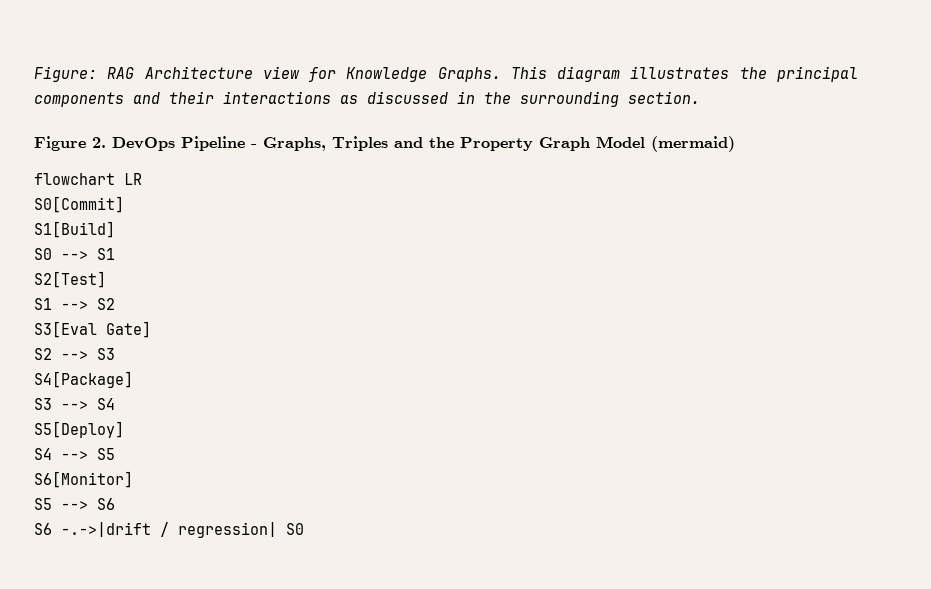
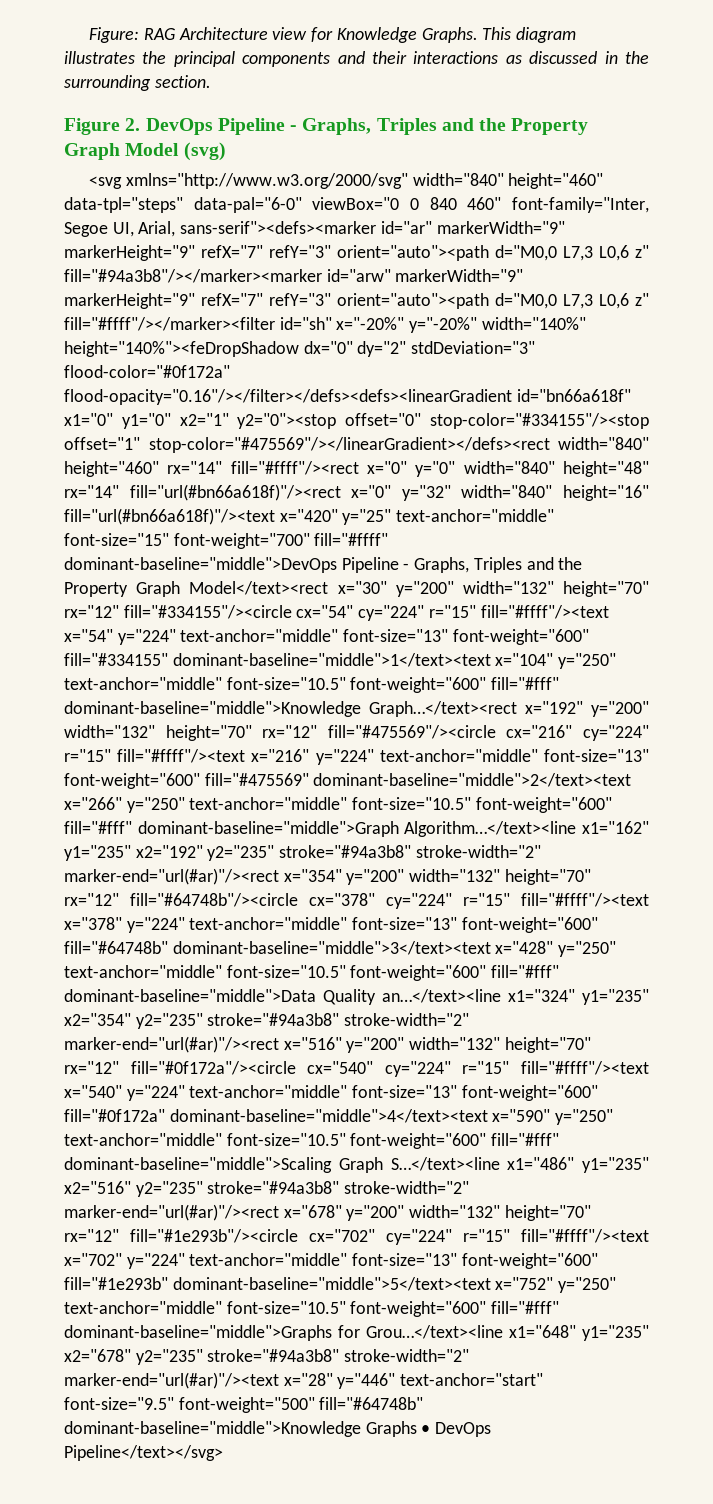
- Figure 2. DevOps Pipeline - Graphs, Triples and the Property Graph Model (mermaid)
- flowchart LR
- S0[Commit]
- S1[Build]
- S0 --> S1
- S2[Test]
- S1 --> S2
- S3[Eval Gate]
- S2 --> S3
- S4[Package]
- S3 --> S4
- S5[Deploy]
- S4 --> S5
- S6[Monitor]
- S5 --> S6
- S6 -.->|drift / regression| S0
+ Figure 2. DevOps Pipeline - Graphs, Triples and the Property Graph Model (svg)
+ <svg xmlns="http://www.w3.org/2000/svg" width="840" height="460" data-tpl="steps" data-pal="6-0" viewBox="0 0 840 460" font-family="Inter, Segoe UI, Arial, sans-serif"><defs><marker id="ar" markerWidth="9" markerHeight="9" refX="7" refY="3" orient="auto"><path d="M0,0 L7,3 L0,6 z" fill="#94a3b8"/></marker><marker id="arw" markerWidth="9" markerHeight="9" refX="7" refY="3" orient="auto"><path d="M0,0 L7,3 L0,6 z" fill="#ffff"/></marker><filter id="sh" x="-20%" y="-20%" width="140%" height="140%"><feDropShadow dx="0" dy="2" stdDeviation="3" flood-color="#0f172a" flood-opacity="0.16"/></filter></defs><defs><linearGradient id="bn66a618f" x1="0" y1="0" x2="1" y2="0"><stop offset="0" stop-color="#334155"/><stop offset="1" stop-color="#475569"/></linearGradient></defs><rect width="840" height="460" rx="14" fill="#ffff"/><rect x="0" y="0" width="840" height="48" rx="14" fill="url(#bn66a618f)"/><rect x="0" y="32" width="840" height="16" fill="url(#bn66a618f)"/><text x="420" y="25" text-anchor="middle" font-size="15" font-weight="700" fill="#ffff" dominant-baseline="middle">DevOps Pipeline - Graphs, Triples and the Property Graph Model</text><rect x="30" y="200" width="132" height="70" rx="12" fill="#334155"/><circle cx="54" cy="224" r="15" fill="#ffff"/><text x="54" y="224" text-anchor="middle" font-size="13" font-weight="600" fill="#334155" dominant-baseline="middle">1</text><text x="104" y="250" text-anchor="middle" font-size="10.5" font-weight="600" fill="#fff" dominant-baseline="middle">Knowledge Graph…</text><rect x="192" y="200" width="132" height="70" rx="12" fill="#475569"/><circle cx="216" cy="224" r="15" fill="#ffff"/><text x="216" y="224" text-anchor="middle" font-size="13" font-weight="600" fill="#475569" dominant-baseline="middle">2</text><text x="266" y="250" text-anchor="middle" font-size="10.5" font-weight="600" fill="#fff" dominant-baseline="middle">Graph Algorithm…</text><line x1="162" y1="235" x2="192" y2="235" stroke="#94a3b8" stroke-width="2" marker-end="url(#ar)"/><rect x="354" y="200" width="132" height="70" rx="12" fill="#64748b"/><circle cx="378" cy="224" r="15" fill="#ffff"/><text x="378" y="224" text-anchor="middle" font-size="13" font-weight="600" fill="#64748b" dominant-baseline="middle">3</text><text x="428" y="250" text-anchor="middle" font-size="10.5" font-weight="600" fill="#fff" dominant-baseline="middle">Data Quality an…</text><line x1="324" y1="235" x2="354" y2="235" stroke="#94a3b8" stroke-width="2" marker-end="url(#ar)"/><rect x="516" y="200" width="132" height="70" rx="12" fill="#0f172a"/><circle cx="540" cy="224" r="15" fill="#ffff"/><text x="540" y="224" text-anchor="middle" font-size="13" font-weight="600" fill="#0f172a" dominant-baseline="middle">4</text><text x="590" y="250" text-anchor="middle" font-size="10.5" font-weight="600" fill="#fff" dominant-baseline="middle">Scaling Graph S…</text><line x1="486" y1="235" x2="516" y2="235" stroke="#94a3b8" stroke-width="2" marker-end="url(#ar)"/><rect x="678" y="200" width="132" height="70" rx="12" fill="#1e293b"/><circle cx="702" cy="224" r="15" fill="#ffff"/><text x="702" y="224" text-anchor="middle" font-size="13" font-weight="600" fill="#1e293b" dominant-baseline="middle">5</text><text x="752" y="250" text-anchor="middle" font-size="10.5" font-weight="600" fill="#fff" dominant-baseline="middle">Graphs for Grou…</text><line x1="648" y1="235" x2="678" y2="235" stroke="#94a3b8" stroke-width="2" marker-end="url(#ar)"/><text x="28" y="446" text-anchor="start" font-size="9.5" font-weight="500" fill="#64748b" dominant-baseline="middle">Knowledge Graphs • DevOps Pipeline</text></svg>

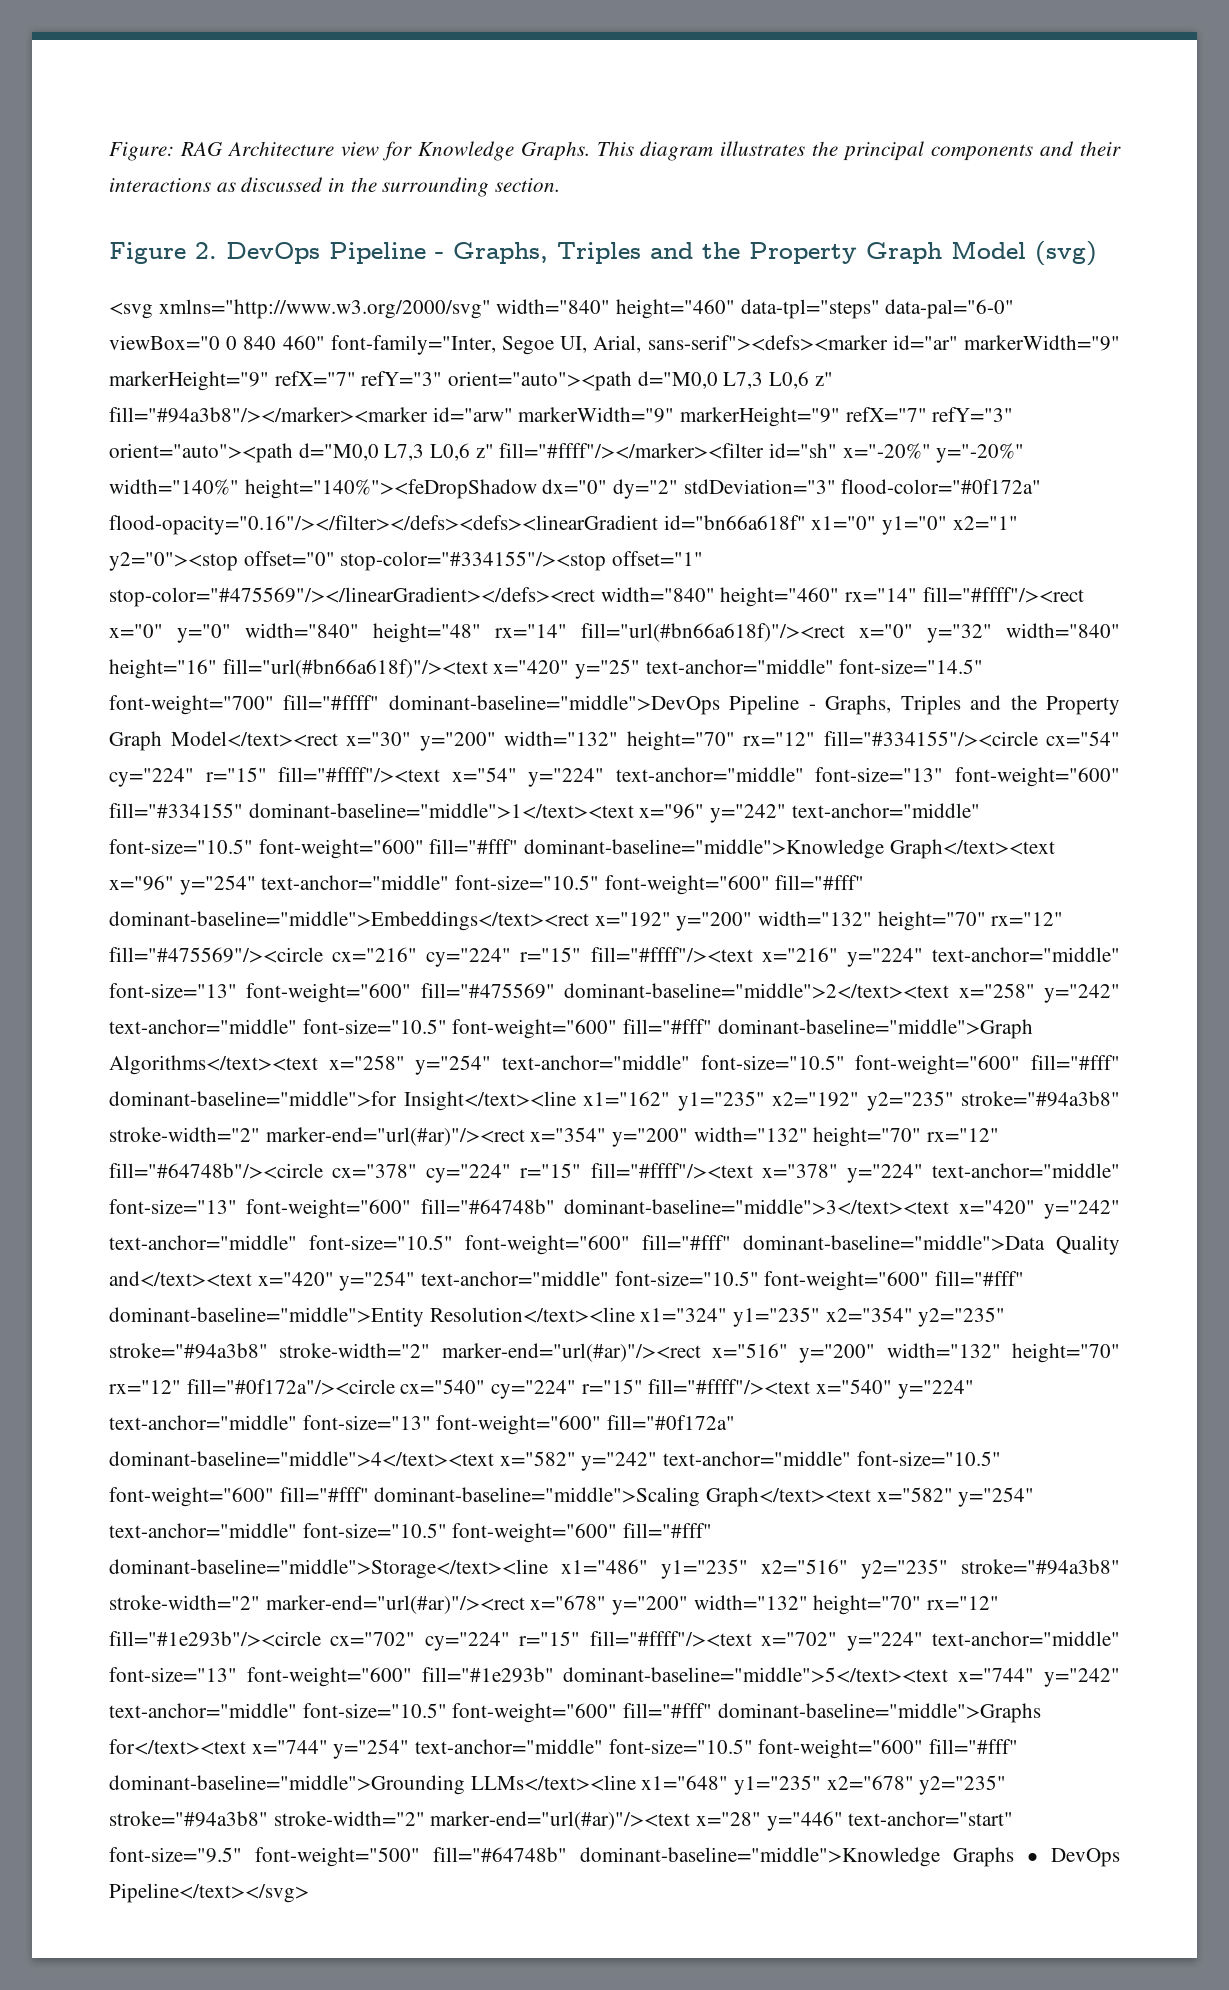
- <svg xmlns="http://www.w3.org/2000/svg" width="840" height="460" data-tpl="steps" data-pal="6-0" viewBox="0 0 840 460" font-family="Inter, Segoe UI, Arial, sans-serif"><defs><marker id="ar" markerWidth="9" markerHeight="9" refX="7" refY="3" orient="auto"><path d="M0,0 L7,3 L0,6 z" fill="#94a3b8"/></marker><marker id="arw" markerWidth="9" markerHeight="9" refX="7" refY="3" orient="auto"><path d="M0,0 L7,3 L0,6 z" fill="#ffff"/></marker><filter id="sh" x="-20%" y="-20%" width="140%" height="140%"><feDropShadow dx="0" dy="2" stdDeviation="3" flood-color="#0f172a" flood-opacity="0.16"/></filter></defs><defs><linearGradient id="bn66a618f" x1="0" y1="0" x2="1" y2="0"><stop offset="0" stop-color="#334155"/><stop offset="1" stop-color="#475569"/></linearGradient></defs><rect width="840" height="460" rx="14" fill="#ffff"/><rect x="0" y="0" width="840" height="48" rx="14" fill="url(#bn66a618f)"/><rect x="0" y="32" width="840" height="16" fill="url(#bn66a618f)"/><text x="420" y="25" text-anchor="middle" font-size="15" font-weight="700" fill="#ffff" dominant-baseline="middle">DevOps Pipeline - Graphs, Triples and the Property Graph Model</text><rect x="30" y="200" width="132" height="70" rx="12" fill="#334155"/><circle cx="54" cy="224" r="15" fill="#ffff"/><text x="54" y="224" text-anchor="middle" font-size="13" font-weight="600" fill="#334155" dominant-baseline="middle">1</text><text x="104" y="250" text-anchor="middle" font-size="10.5" font-weight="600" fill="#fff" dominant-baseline="middle">Knowledge Graph…</text><rect x="192" y="200" width="132" height="70" rx="12" fill="#475569"/><circle cx="216" cy="224" r="15" fill="#ffff"/><text x="216" y="224" text-anchor="middle" font-size="13" font-weight="600" fill="#475569" dominant-baseline="middle">2</text><text x="266" y="250" text-anchor="middle" font-size="10.5" font-weight="600" fill="#fff" dominant-baseline="middle">Graph Algorithm…</text><line x1="162" y1="235" x2="192" y2="235" stroke="#94a3b8" stroke-width="2" marker-end="url(#ar)"/><rect x="354" y="200" width="132" height="70" rx="12" fill="#64748b"/><circle cx="378" cy="224" r="15" fill="#ffff"/><text x="378" y="224" text-anchor="middle" font-size="13" font-weight="600" fill="#64748b" dominant-baseline="middle">3</text><text x="428" y="250" text-anchor="middle" font-size="10.5" font-weight="600" fill="#fff" dominant-baseline="middle">Data Quality an…</text><line x1="324" y1="235" x2="354" y2="235" stroke="#94a3b8" stroke-width="2" marker-end="url(#ar)"/><rect x="516" y="200" width="132" height="70" rx="12" fill="#0f172a"/><circle cx="540" cy="224" r="15" fill="#ffff"/><text x="540" y="224" text-anchor="middle" font-size="13" font-weight="600" fill="#0f172a" dominant-baseline="middle">4</text><text x="590" y="250" text-anchor="middle" font-size="10.5" font-weight="600" fill="#fff" dominant-baseline="middle">Scaling Graph S…</text><line x1="486" y1="235" x2="516" y2="235" stroke="#94a3b8" stroke-width="2" marker-end="url(#ar)"/><rect x="678" y="200" width="132" height="70" rx="12" fill="#1e293b"/><circle cx="702" cy="224" r="15" fill="#ffff"/><text x="702" y="224" text-anchor="middle" font-size="13" font-weight="600" fill="#1e293b" dominant-baseline="middle">5</text><text x="752" y="250" text-anchor="middle" font-size="10.5" font-weight="600" fill="#fff" dominant-baseline="middle">Graphs for Grou…</text><line x1="648" y1="235" x2="678" y2="235" stroke="#94a3b8" stroke-width="2" marker-end="url(#ar)"/><text x="28" y="446" text-anchor="start" font-size="9.5" font-weight="500" fill="#64748b" dominant-baseline="middle">Knowledge Graphs • DevOps Pipeline</text></svg>
+ <svg xmlns="http://www.w3.org/2000/svg" width="840" height="460" data-tpl="steps" data-pal="6-0" viewBox="0 0 840 460" font-family="Inter, Segoe UI, Arial, sans-serif"><defs><marker id="ar" markerWidth="9" markerHeight="9" refX="7" refY="3" orient="auto"><path d="M0,0 L7,3 L0,6 z" fill="#94a3b8"/></marker><marker id="arw" markerWidth="9" markerHeight="9" refX="7" refY="3" orient="auto"><path d="M0,0 L7,3 L0,6 z" fill="#ffff"/></marker><filter id="sh" x="-20%" y="-20%" width="140%" height="140%"><feDropShadow dx="0" dy="2" stdDeviation="3" flood-color="#0f172a" flood-opacity="0.16"/></filter></defs><defs><linearGradient id="bn66a618f" x1="0" y1="0" x2="1" y2="0"><stop offset="0" stop-color="#334155"/><stop offset="1" stop-color="#475569"/></linearGradient></defs><rect width="840" height="460" rx="14" fill="#ffff"/><rect x="0" y="0" width="840" height="48" rx="14" fill="url(#bn66a618f)"/><rect x="0" y="32" width="840" height="16" fill="url(#bn66a618f)"/><text x="420" y="25" text-anchor="middle" font-size="14.5" font-weight="700" fill="#ffff" dominant-baseline="middle">DevOps Pipeline - Graphs, Triples and the Property Graph Model</text><rect x="30" y="200" width="132" height="70" rx="12" fill="#334155"/><circle cx="54" cy="224" r="15" fill="#ffff"/><text x="54" y="224" text-anchor="middle" font-size="13" font-weight="600" fill="#334155" dominant-baseline="middle">1</text><text x="96" y="242" text-anchor="middle" font-size="10.5" font-weight="600" fill="#fff" dominant-baseline="middle">Knowledge Graph</text><text x="96" y="254" text-anchor="middle" font-size="10.5" font-weight="600" fill="#fff" dominant-baseline="middle">Embeddings</text><rect x="192" y="200" width="132" height="70" rx="12" fill="#475569"/><circle cx="216" cy="224" r="15" fill="#ffff"/><text x="216" y="224" text-anchor="middle" font-size="13" font-weight="600" fill="#475569" dominant-baseline="middle">2</text><text x="258" y="242" text-anchor="middle" font-size="10.5" font-weight="600" fill="#fff" dominant-baseline="middle">Graph Algorithms</text><text x="258" y="254" text-anchor="middle" font-size="10.5" font-weight="600" fill="#fff" dominant-baseline="middle">for Insight</text><line x1="162" y1="235" x2="192" y2="235" stroke="#94a3b8" stroke-width="2" marker-end="url(#ar)"/><rect x="354" y="200" width="132" height="70" rx="12" fill="#64748b"/><circle cx="378" cy="224" r="15" fill="#ffff"/><text x="378" y="224" text-anchor="middle" font-size="13" font-weight="600" fill="#64748b" dominant-baseline="middle">3</text><text x="420" y="242" text-anchor="middle" font-size="10.5" font-weight="600" fill="#fff" dominant-baseline="middle">Data Quality and</text><text x="420" y="254" text-anchor="middle" font-size="10.5" font-weight="600" fill="#fff" dominant-baseline="middle">Entity Resolution</text><line x1="324" y1="235" x2="354" y2="235" stroke="#94a3b8" stroke-width="2" marker-end="url(#ar)"/><rect x="516" y="200" width="132" height="70" rx="12" fill="#0f172a"/><circle cx="540" cy="224" r="15" fill="#ffff"/><text x="540" y="224" text-anchor="middle" font-size="13" font-weight="600" fill="#0f172a" dominant-baseline="middle">4</text><text x="582" y="242" text-anchor="middle" font-size="10.5" font-weight="600" fill="#fff" dominant-baseline="middle">Scaling Graph</text><text x="582" y="254" text-anchor="middle" font-size="10.5" font-weight="600" fill="#fff" dominant-baseline="middle">Storage</text><line x1="486" y1="235" x2="516" y2="235" stroke="#94a3b8" stroke-width="2" marker-end="url(#ar)"/><rect x="678" y="200" width="132" height="70" rx="12" fill="#1e293b"/><circle cx="702" cy="224" r="15" fill="#ffff"/><text x="702" y="224" text-anchor="middle" font-size="13" font-weight="600" fill="#1e293b" dominant-baseline="middle">5</text><text x="744" y="242" text-anchor="middle" font-size="10.5" font-weight="600" fill="#fff" dominant-baseline="middle">Graphs for</text><text x="744" y="254" text-anchor="middle" font-size="10.5" font-weight="600" fill="#fff" dominant-baseline="middle">Grounding LLMs</text><line x1="648" y1="235" x2="678" y2="235" stroke="#94a3b8" stroke-width="2" marker-end="url(#ar)"/><text x="28" y="446" text-anchor="start" font-size="9.5" font-weight="500" fill="#64748b" dominant-baseline="middle">Knowledge Graphs • DevOps Pipeline</text></svg>

